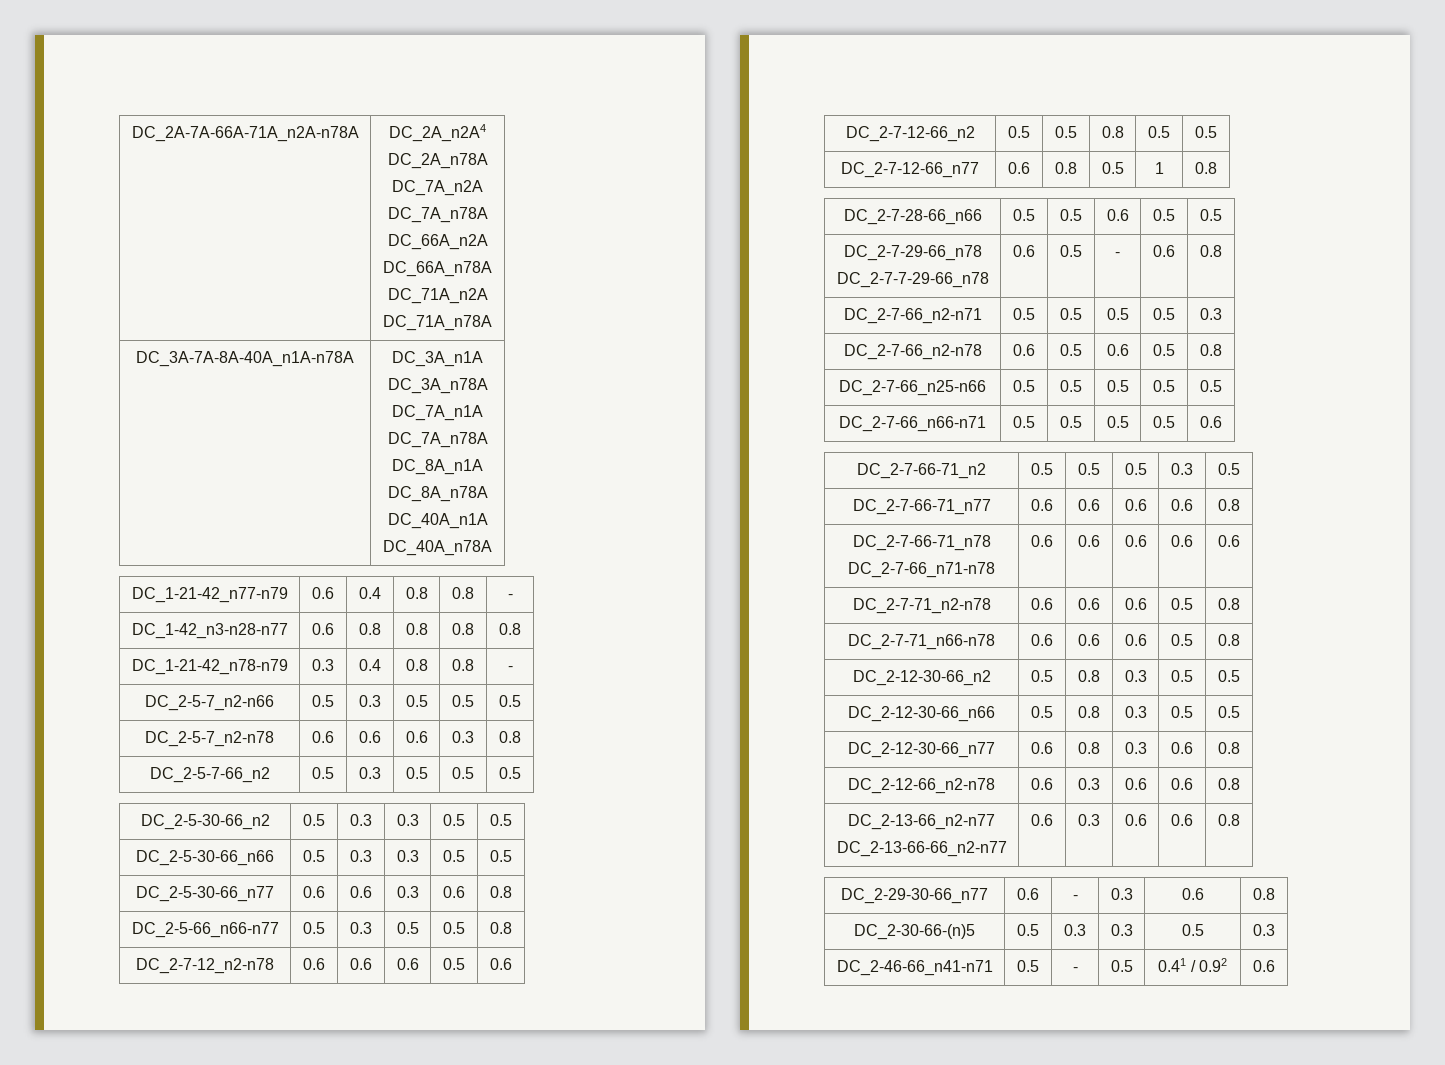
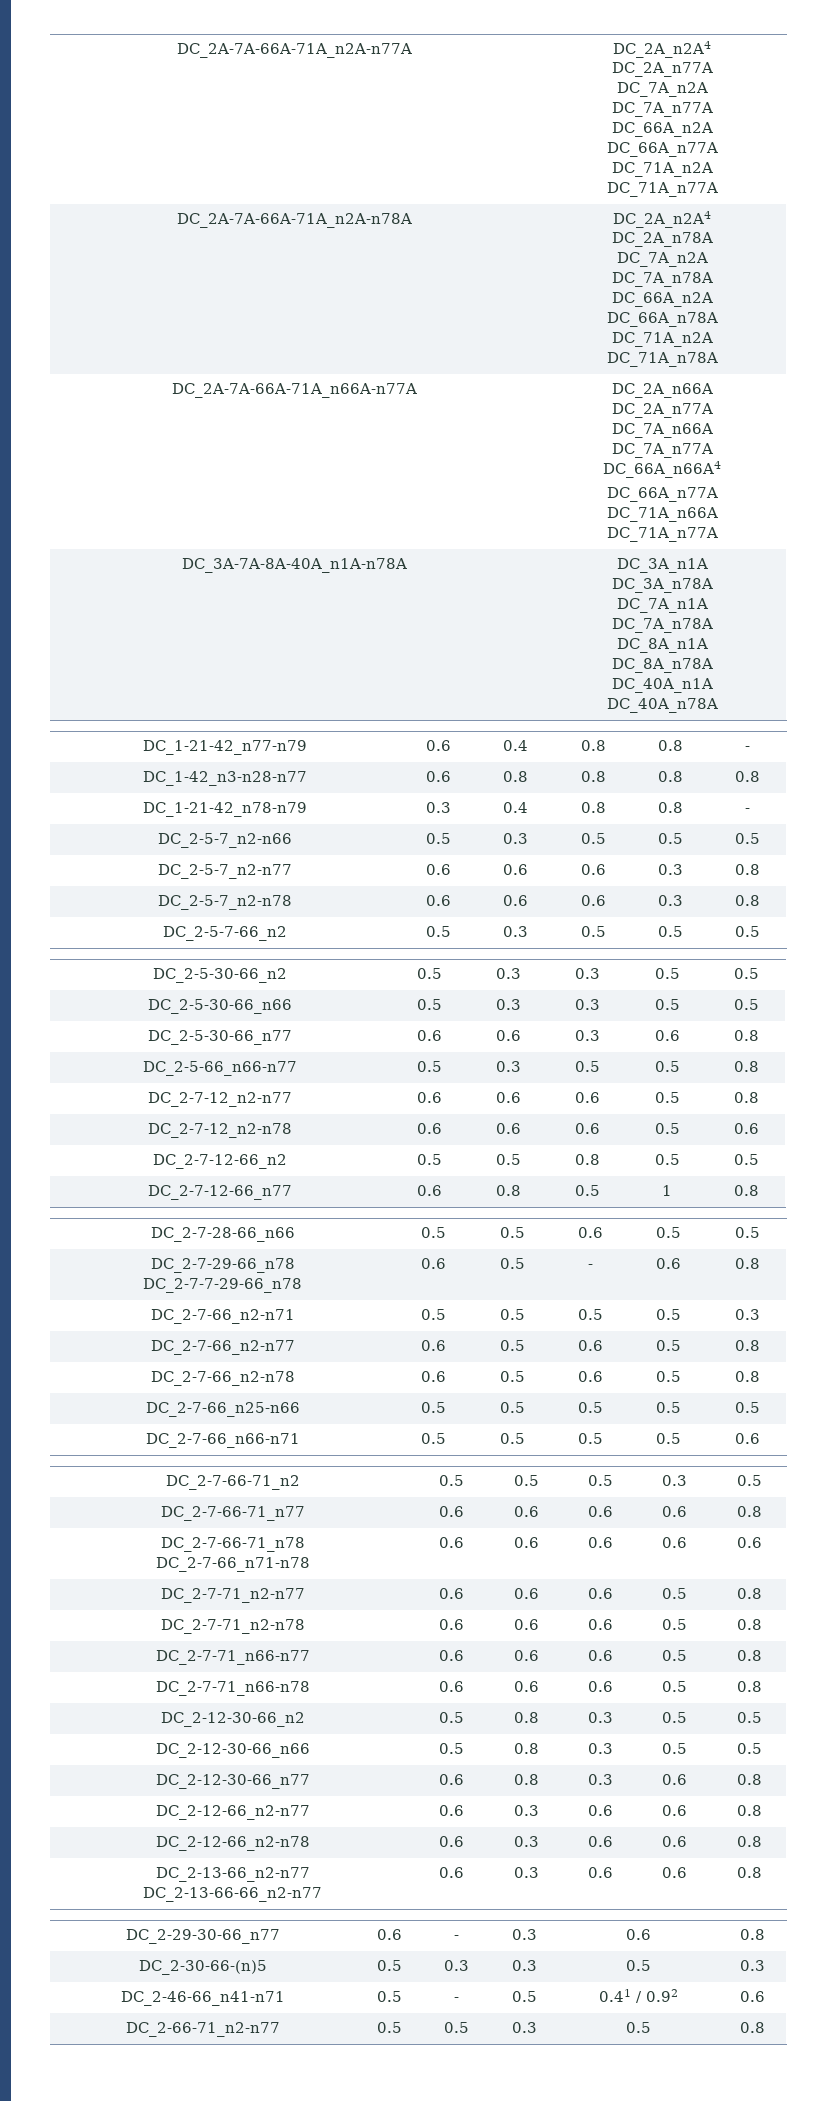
+ DC_2A-7A-66A-71A_n2A-n77A | DC_2A_n2A4
+ DC_2A_n77A
+ DC_7A_n2A
+ DC_7A_n77A
+ DC_66A_n2A
+ DC_66A_n77A
+ DC_71A_n2A
+ DC_71A_n77A
+ DC_2A-7A-66A-71A_n66A-n77A | DC_2A_n66A
+ DC_2A_n77A
+ DC_7A_n66A
+ DC_7A_n77A
+ DC_66A_n66A4
+ DC_66A_n77A
+ DC_71A_n66A
+ DC_71A_n77A
+ DC_2-5-7_n2-n77 | 0.6 | 0.6 | 0.6 | 0.3 | 0.8
+ DC_2-7-12_n2-n77 | 0.6 | 0.6 | 0.6 | 0.5 | 0.8
+ DC_2-7-66_n2-n77 | 0.6 | 0.5 | 0.6 | 0.5 | 0.8
+ DC_2-7-71_n2-n77 | 0.6 | 0.6 | 0.6 | 0.5 | 0.8
+ DC_2-7-71_n66-n77 | 0.6 | 0.6 | 0.6 | 0.5 | 0.8
+ DC_2-12-66_n2-n77 | 0.6 | 0.3 | 0.6 | 0.6 | 0.8
+ DC_2-66-71_n2-n77 | 0.5 | 0.5 | 0.3 | 0.5 | 0.8

